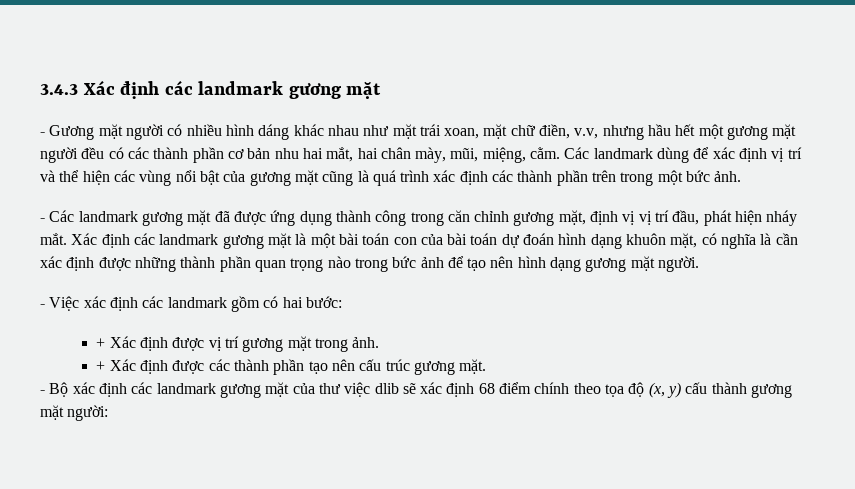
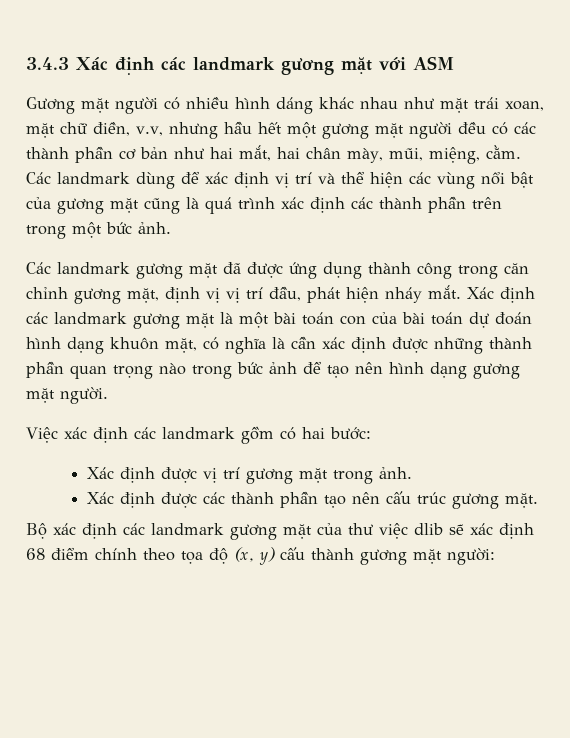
- 3.4.3 Xác định các landmark gương mặt
- - Gương mặt người có nhiều hình dáng khác nhau như mặt trái xoan, mặt chữ điền, v.v, nhưng hầu hết một gương mặt người đều có các thành phần cơ bản nhu hai mắt, hai chân mày, mũi, miệng, cằm.
+ 3.4.3 Xác định các landmark gương mặt với ASM
+ Gương mặt người có nhiều hình dáng khác nhau như mặt trái xoan, mặt chữ điền, v.v, nhưng hầu hết một gương mặt người đều có các thành phần cơ bản như hai mắt, hai chân mày, mũi, miệng, cằm.
- - Các landmark gương mặt đã được ứng dụng thành công trong căn chỉnh gương mặt, định vị vị trí đầu, phát hiện nháy mắt.
+ Các landmark gương mặt đã được ứng dụng thành công trong căn chỉnh gương mặt, định vị vị trí đầu, phát hiện nháy mắt.
- - Việc xác định các landmark gồm có hai bước:
+ Việc xác định các landmark gồm có hai bước:
- + Xác định được vị trí gương mặt trong ảnh.
+ Xác định được vị trí gương mặt trong ảnh.
- + Xác định được các thành phần tạo nên cấu trúc gương mặt.
+ Xác định được các thành phần tạo nên cấu trúc gương mặt.
- - Bộ xác định các landmark gương mặt của thư việc dlib sẽ xác định 68 điểm chính theo tọa độ (x, y) cấu thành gương mặt người:
+ Bộ xác định các landmark gương mặt của thư việc dlib sẽ xác định 68 điểm chính theo tọa độ (x, y) cấu thành gương mặt người:

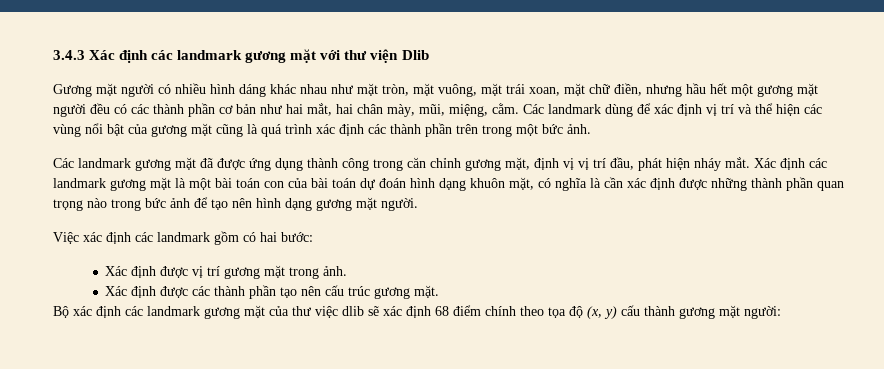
- 3.4.3 Xác định các landmark gương mặt với ASM
+ 3.4.3 Xác định các landmark gương mặt với thư viện Dlib
- Gương mặt người có nhiều hình dáng khác nhau như mặt trái xoan, mặt chữ điền, v.v, nhưng hầu hết một gương mặt người đều có các thành phần cơ bản như hai mắt, hai chân mày, mũi, miệng, cằm.
+ Gương mặt người có nhiều hình dáng khác nhau như mặt tròn, mặt vuông, mặt trái xoan, mặt chữ điền, nhưng hầu hết một gương mặt người đều có các thành phần cơ bản như hai mắt, hai chân mày, mũi, miệng, cằm.

